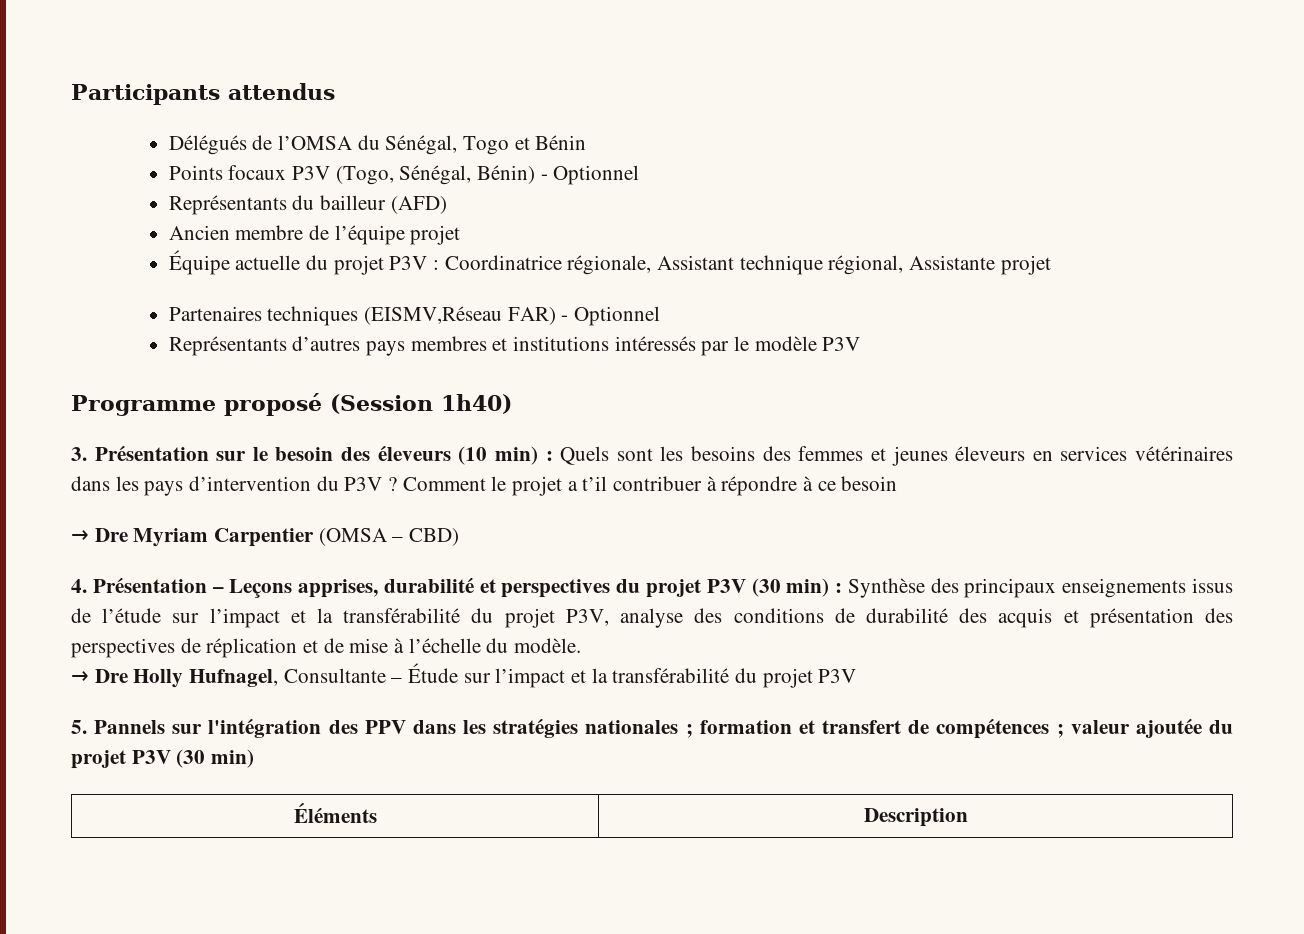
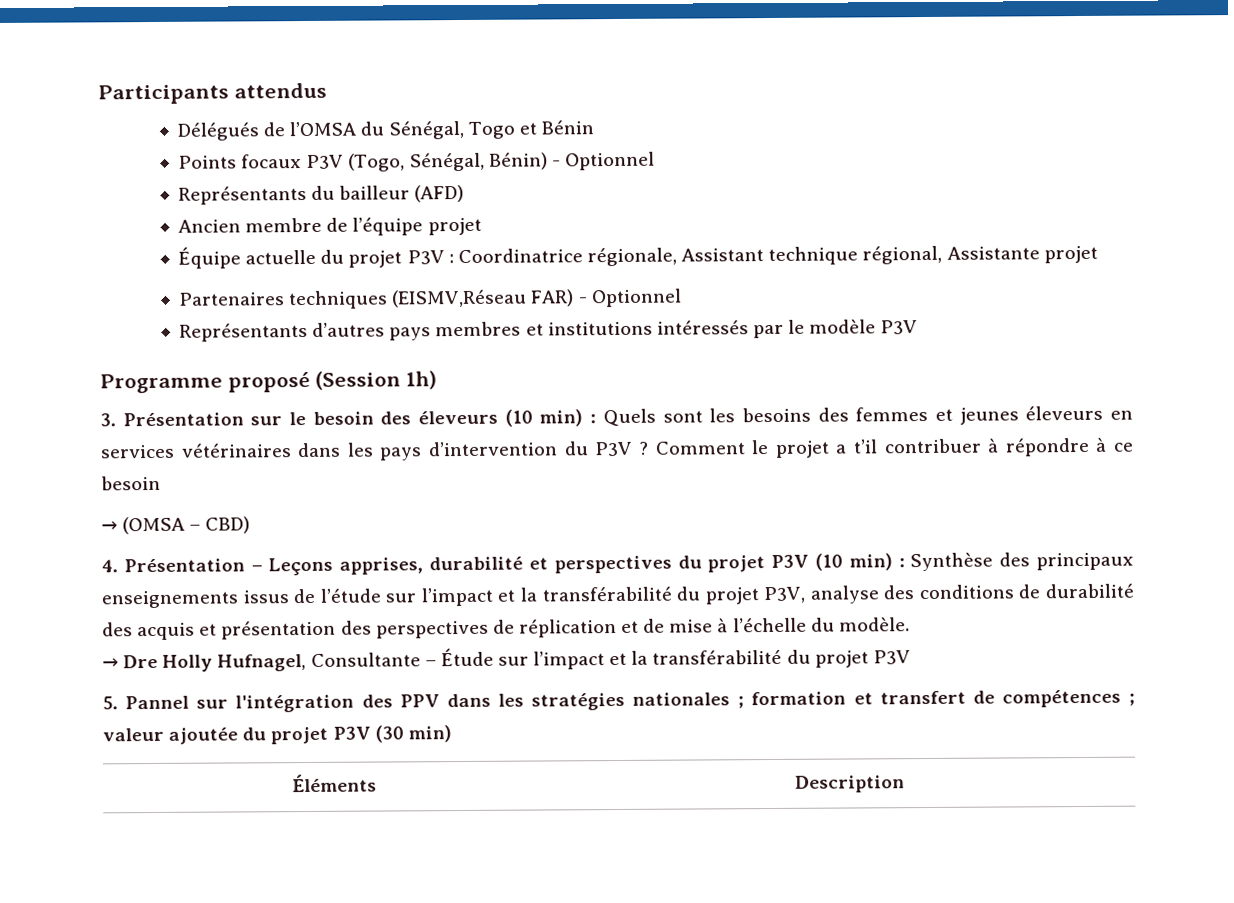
- Programme proposé (Session 1h40)
+ Programme proposé (Session 1h)
- → Dre Myriam Carpentier (OMSA – CBD)
+ → (OMSA – CBD)
- 4. Présentation – Leçons apprises, durabilité et perspectives du projet P3V (30 min) : Synthèse des principaux enseignements issus de l’étude sur l’impact et la transférabilité du projet P3V, analyse des conditions de durabilité des acquis et présentation des perspectives de réplication et de mise à l’échelle du modèle.
+ 4. Présentation – Leçons apprises, durabilité et perspectives du projet P3V (10 min) : Synthèse des principaux enseignements issus de l’étude sur l’impact et la transférabilité du projet P3V, analyse des conditions de durabilité des acquis et présentation des perspectives de réplication et de mise à l’échelle du modèle.
- 5. Pannels sur l'intégration des PPV dans les stratégies nationales ; formation et transfert de compétences ; valeur ajoutée du projet P3V (30 min)
+ 5. Pannel sur l'intégration des PPV dans les stratégies nationales ; formation et transfert de compétences ; valeur ajoutée du projet P3V (30 min)

